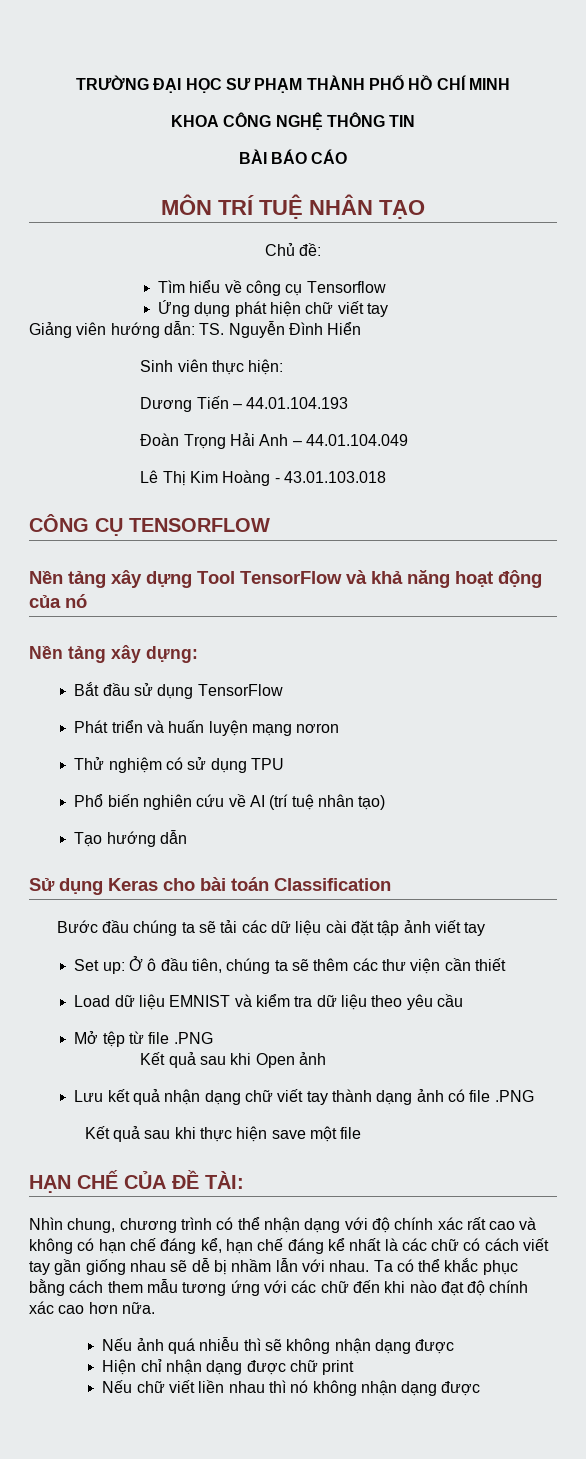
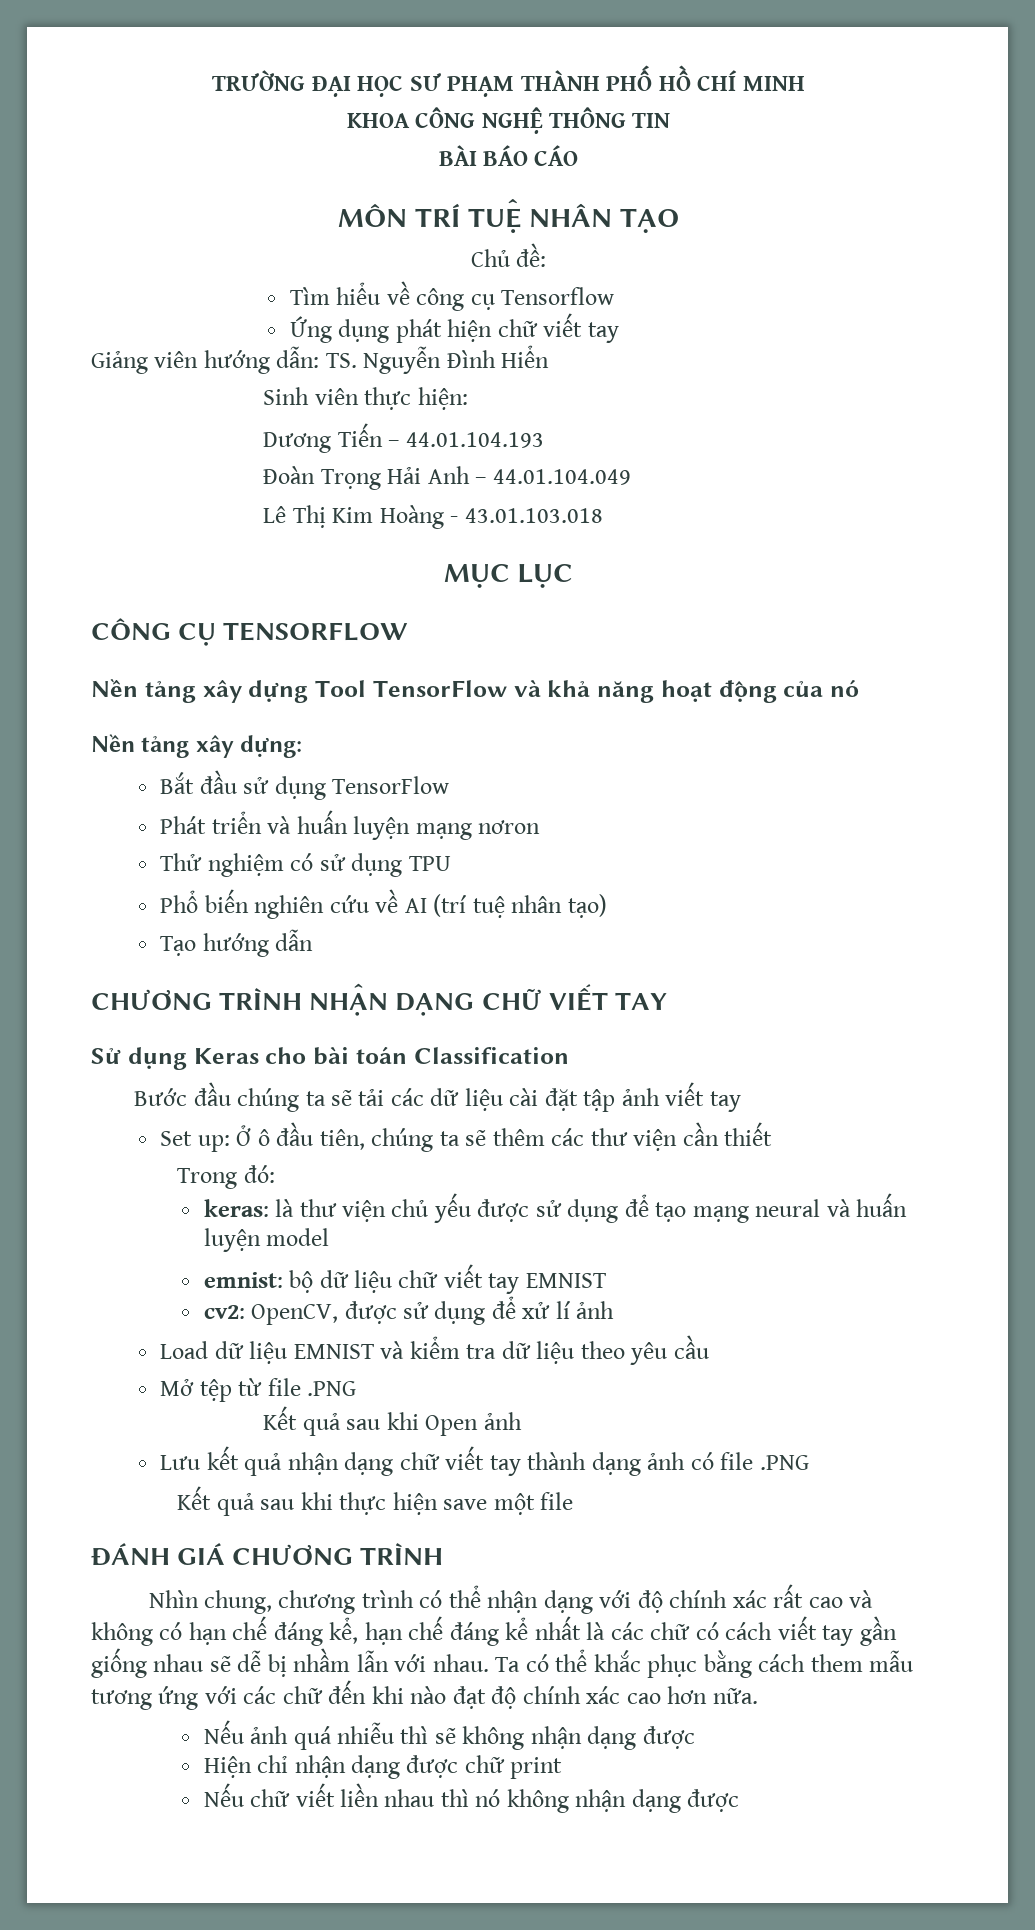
+ MỤC LỤC
+ CHƯƠNG TRÌNH NHẬN DẠNG CHỮ VIẾT TAY
+ Trong đó:
+ keras: là thư viện chủ yếu được sử dụng để tạo mạng neural và huấn luyện model
+ emnist: bộ dữ liệu chữ viết tay EMNIST
+ cv2: OpenCV, được sử dụng để xử lí ảnh
- HẠN CHẾ CỦA ĐỀ TÀI:
+ ĐÁNH GIÁ CHƯƠNG TRÌNH

